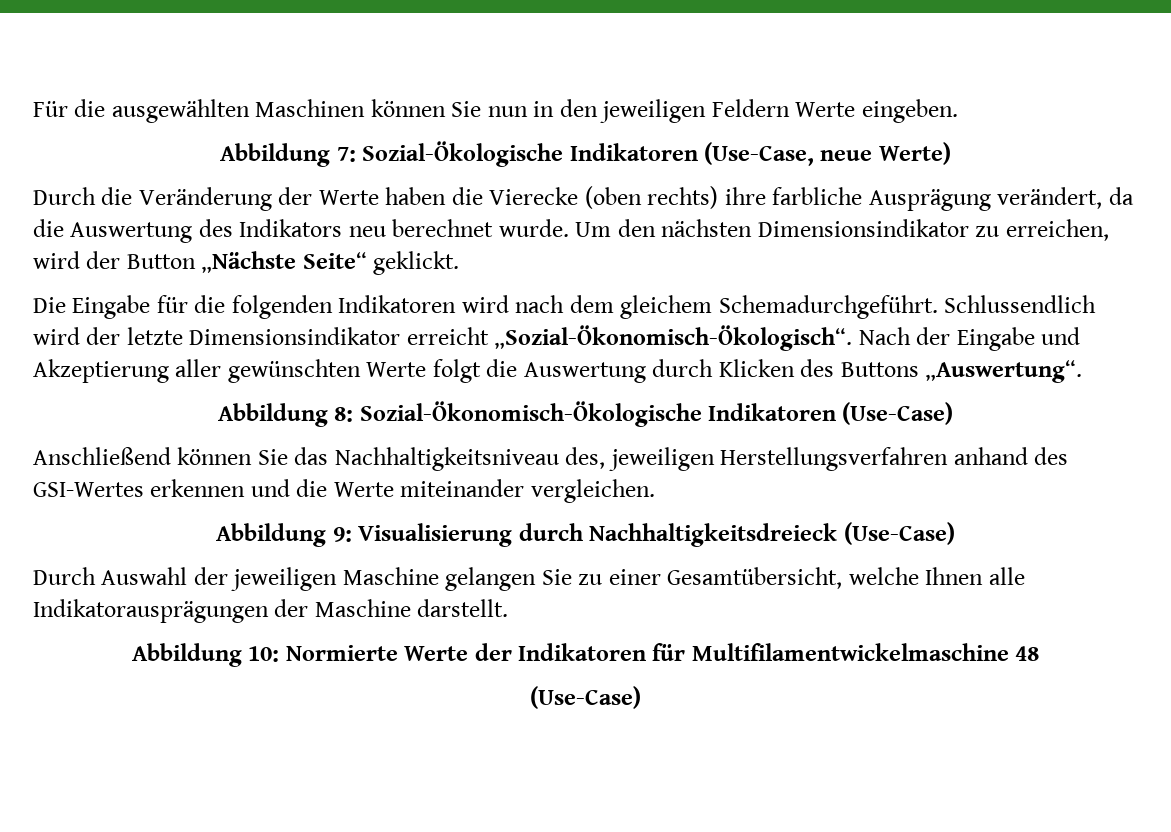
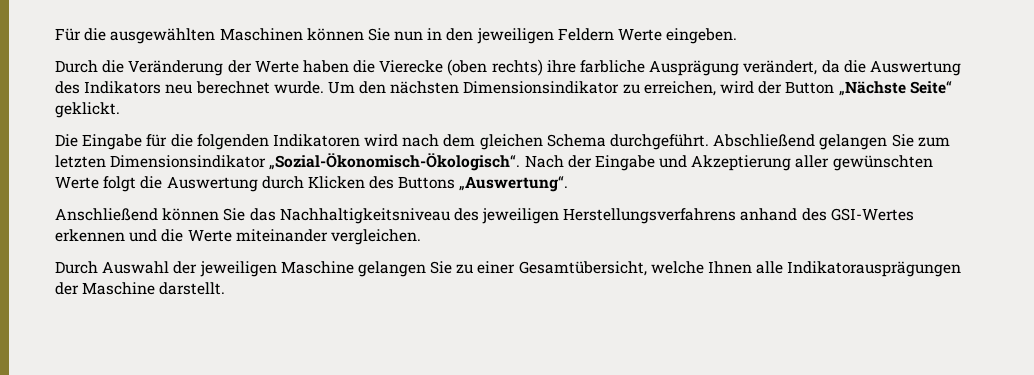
- Abbildung 7: Sozial-Ökologische Indikatoren (Use-Case, neue Werte)
- Die Eingabe für die folgenden Indikatoren wird nach dem gleichem Schemadurchgeführt. Schlussendlich wird der letzte Dimensionsindikator erreicht „Sozial-Ökonomisch-Ökologisch“.
+ Die Eingabe für die folgenden Indikatoren wird nach dem gleichen Schema durchgeführt. Abschließend gelangen Sie zum letzten Dimensionsindikator „Sozial-Ökonomisch-Ökologisch“.
- Abbildung 8: Sozial-Ökonomisch-Ökologische Indikatoren (Use-Case)
- Anschließend können Sie das Nachhaltigkeitsniveau des, jeweiligen Herstellungsverfahren anhand des GSI-Wertes erkennen und die Werte miteinander vergleichen.
+ Anschließend können Sie das Nachhaltigkeitsniveau des jeweiligen Herstellungsverfahrens anhand des GSI-Wertes erkennen und die Werte miteinander vergleichen.
- Abbildung 9: Visualisierung durch Nachhaltigkeitsdreieck (Use-Case)
- Abbildung 10: Normierte Werte der Indikatoren für Multifilamentwickelmaschine 48
- (Use-Case)

